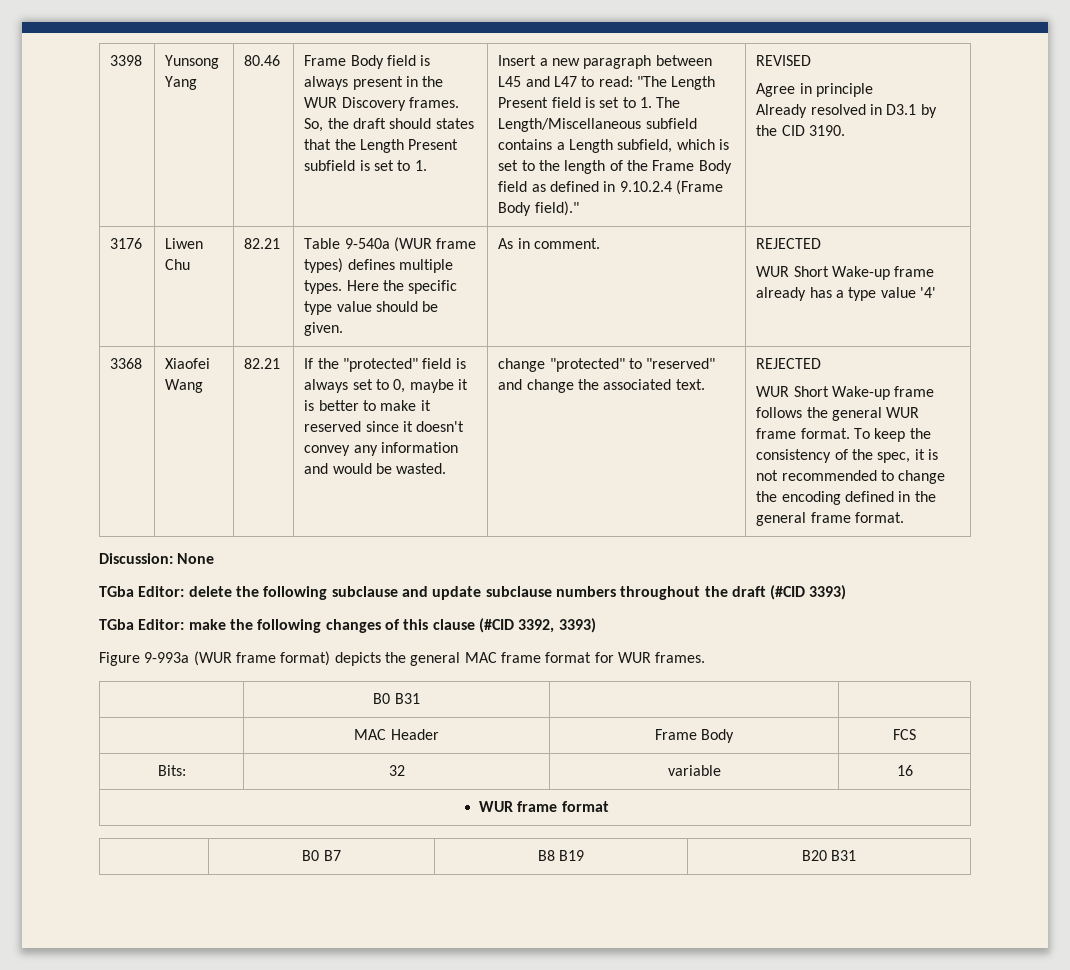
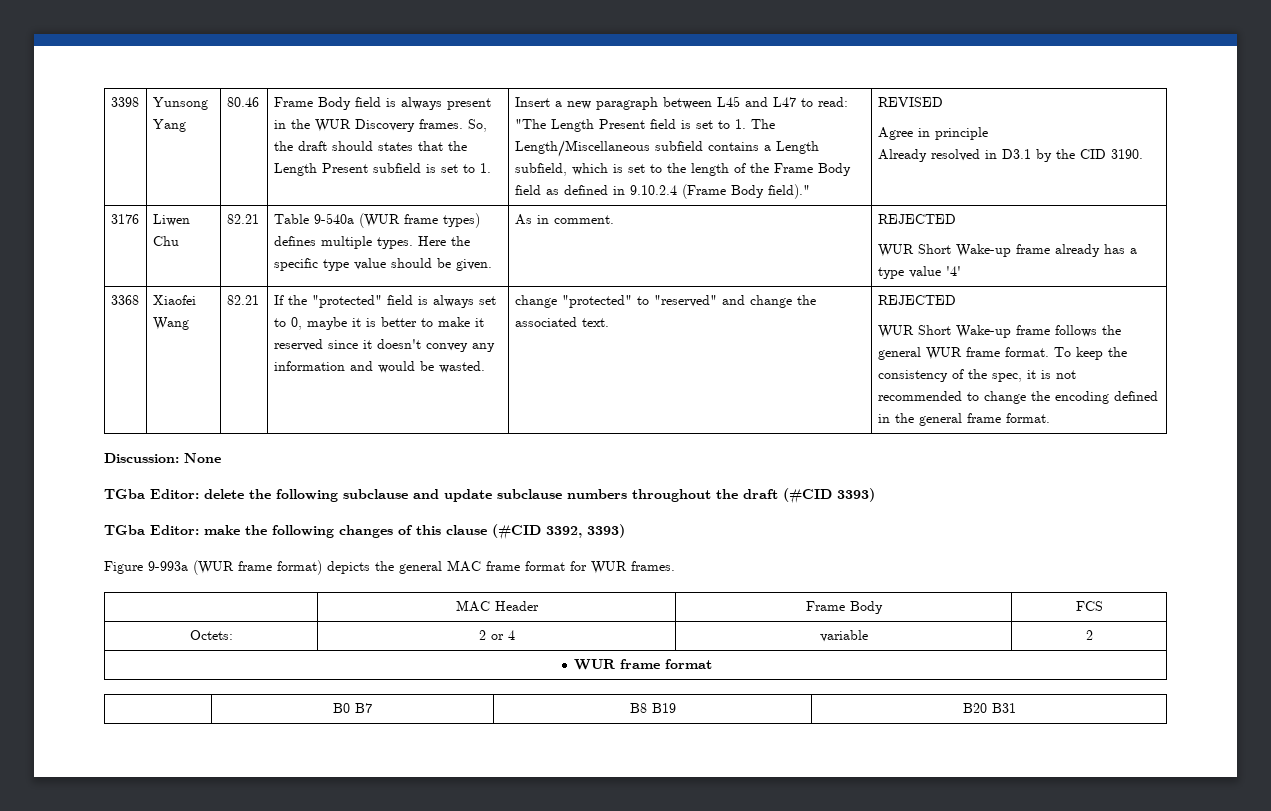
- | B0 B31 | |
- Bits: | 32 | variable | 16
+ Octets: | 2 or 4 | variable | 2

